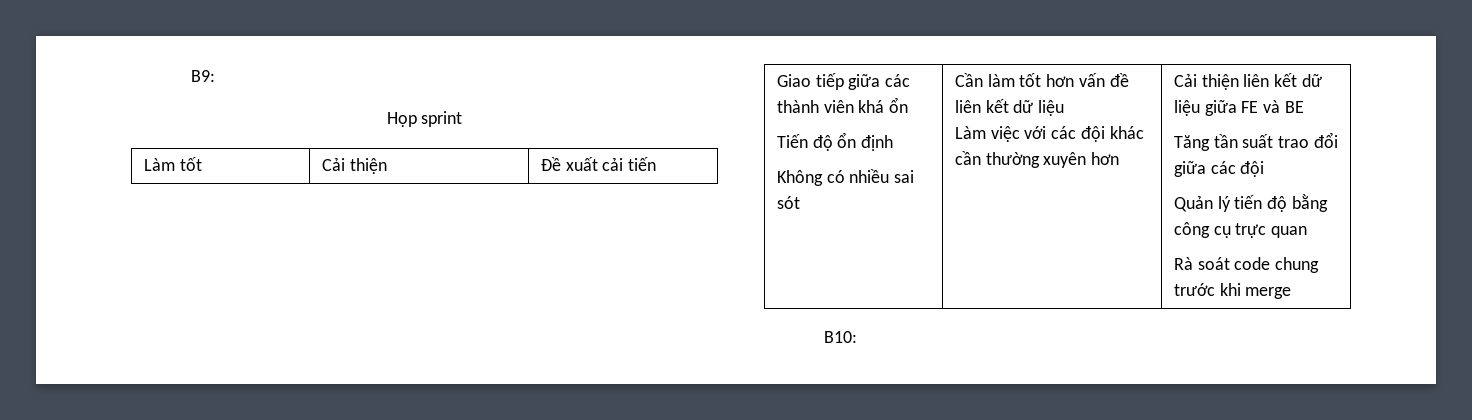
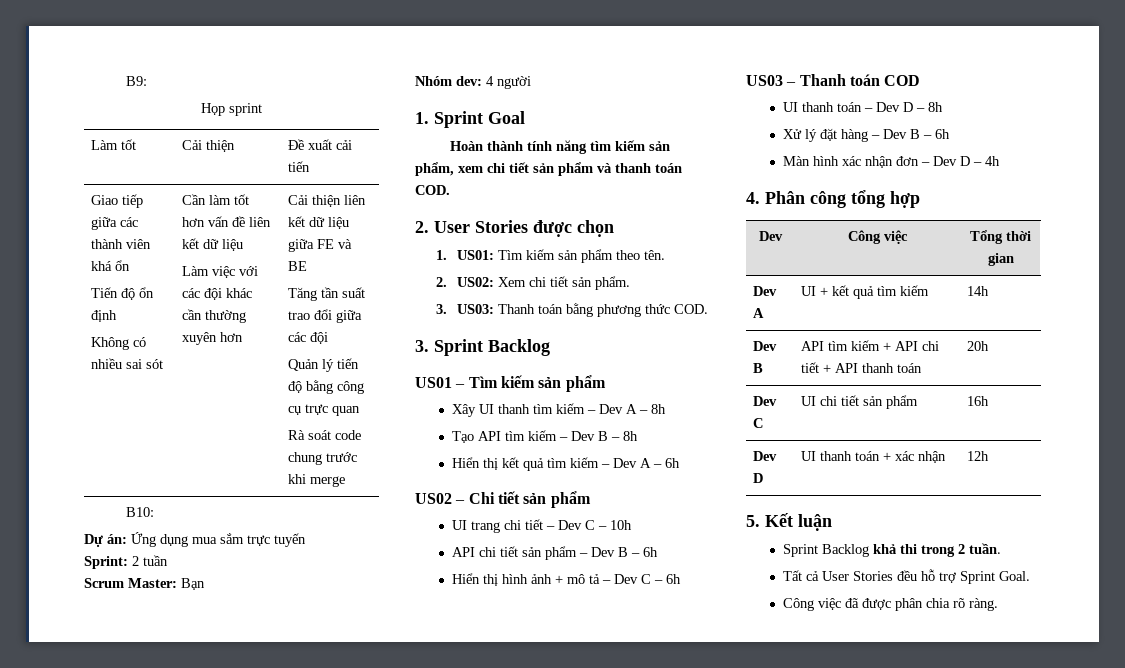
+ Dự án: Ứng dụng mua sắm trực tuyến
+ Sprint: 2 tuần
+ Scrum Master: Bạn
+ Nhóm dev: 4 người
+ 1. Sprint Goal
+ Hoàn thành tính năng tìm kiếm sản phẩm, xem chi tiết sản phẩm và thanh toán COD.
+ 2. User Stories được chọn
+ 1. US01: Tìm kiếm sản phẩm theo tên.
+ 2. US02: Xem chi tiết sản phẩm.
+ 3. US03: Thanh toán bằng phương thức COD.
+ 3. Sprint Backlog
+ US01 – Tìm kiếm sản phẩm
+ Xây UI thanh tìm kiếm – Dev A – 8h
+ Tạo API tìm kiếm – Dev B – 8h
+ Hiển thị kết quả tìm kiếm – Dev A – 6h
+ US02 – Chi tiết sản phẩm
+ UI trang chi tiết – Dev C – 10h
+ API chi tiết sản phẩm – Dev B – 6h
+ Hiển thị hình ảnh + mô tả – Dev C – 6h
+ US03 – Thanh toán COD
+ UI thanh toán – Dev D – 8h
+ Xử lý đặt hàng – Dev B – 6h
+ Màn hình xác nhận đơn – Dev D – 4h
+ 4. Phân công tổng hợp
+ Dev | Công việc | Tổng thời gian
+ Dev A | UI + kết quả tìm kiếm | 14h
+ Dev B | API tìm kiếm + API chi tiết + API thanh toán | 20h
+ Dev C | UI chi tiết sản phẩm | 16h
+ Dev D | UI thanh toán + xác nhận | 12h
+ 5. Kết luận
+ Sprint Backlog khả thi trong 2 tuần.
+ Tất cả User Stories đều hỗ trợ Sprint Goal.
+ Công việc đã được phân chia rõ ràng.

